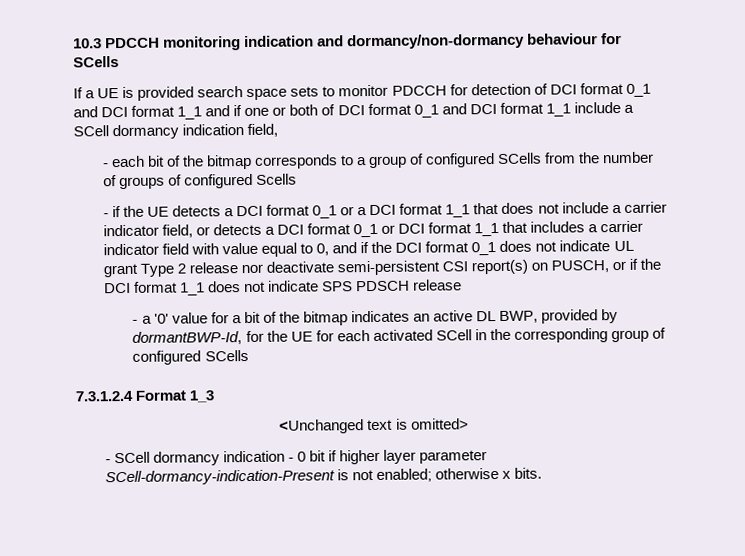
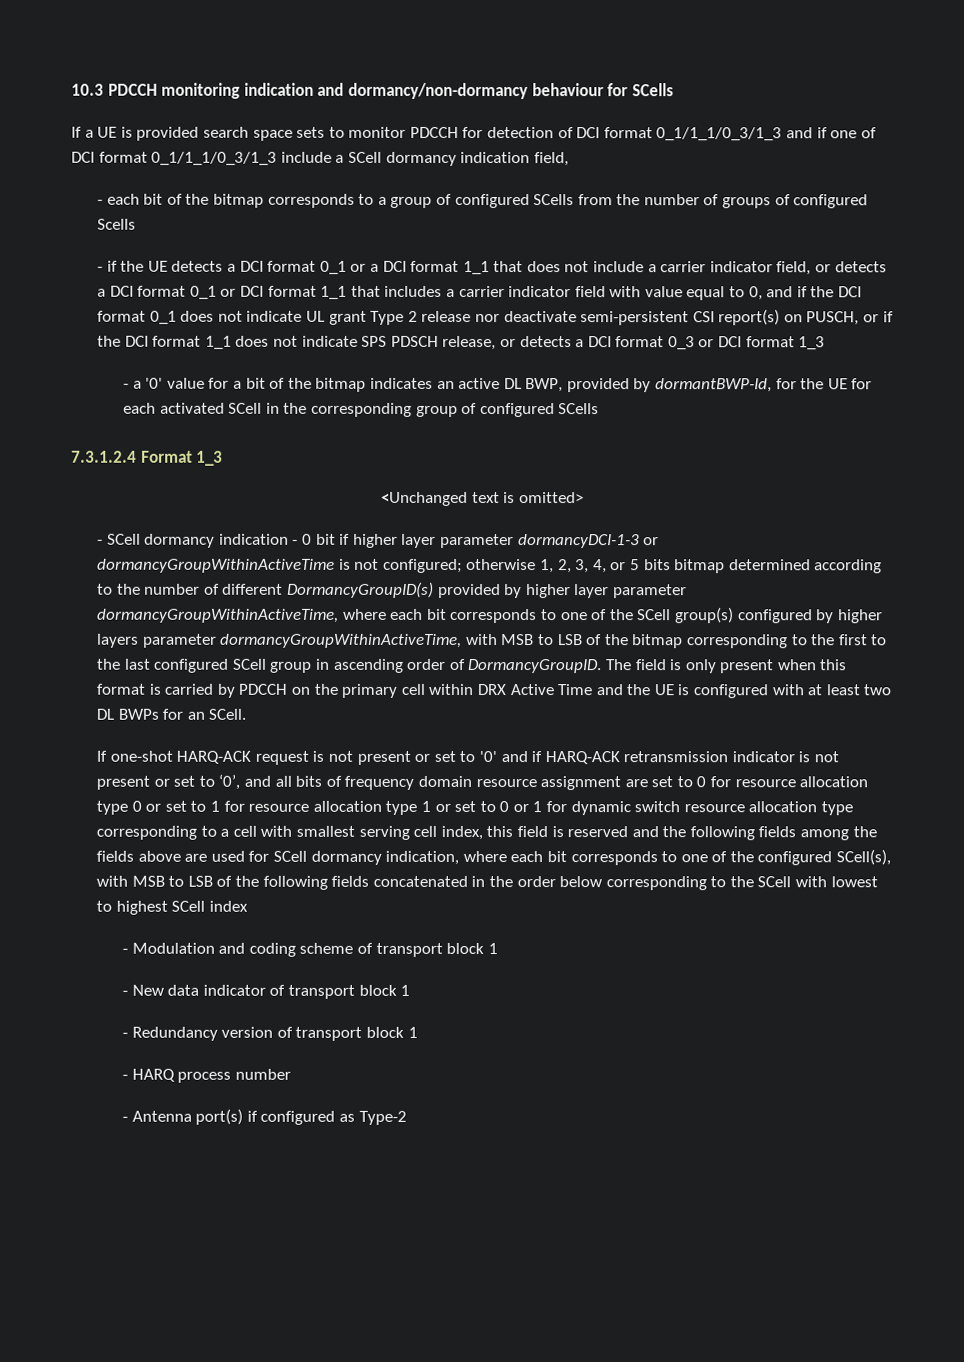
- If a UE is provided search space sets to monitor PDCCH for detection of DCI format 0_1 and DCI format 1_1 and if one or both of DCI format 0_1 and DCI format 1_1 include a SCell dormancy indication field,
+ If a UE is provided search space sets to monitor PDCCH for detection of DCI format 0_1/1_1/0_3/1_3 and if one of DCI format 0_1/1_1/0_3/1_3 include a SCell dormancy indication field,
- - if the UE detects a DCI format 0_1 or a DCI format 1_1 that does not include a carrier indicator field, or detects a DCI format 0_1 or DCI format 1_1 that includes a carrier indicator field with value equal to 0, and if the DCI format 0_1 does not indicate UL grant Type 2 release nor deactivate semi-persistent CSI report(s) on PUSCH, or if the DCI format 1_1 does not indicate SPS PDSCH release
+ - if the UE detects a DCI format 0_1 or a DCI format 1_1 that does not include a carrier indicator field, or detects a DCI format 0_1 or DCI format 1_1 that includes a carrier indicator field with value equal to 0, and if the DCI format 0_1 does not indicate UL grant Type 2 release nor deactivate semi-persistent CSI report(s) on PUSCH, or if the DCI format 1_1 does not indicate SPS PDSCH release, or detects a DCI format 0_3 or DCI format 1_3
- - SCell dormancy indication - 0 bit if higher layer parameter SCell-dormancy-indication-Present is not enabled; otherwise x bits.
+ - SCell dormancy indication - 0 bit if higher layer parameter dormancyDCI-1-3 or dormancyGroupWithinActiveTime is not configured; otherwise 1, 2, 3, 4, or 5 bits bitmap determined according to the number of different DormancyGroupID(s) provided by higher layer parameter dormancyGroupWithinActiveTime, where each bit corresponds to one of the SCell group(s) configured by higher layers parameter dormancyGroupWithinActiveTime, with MSB to LSB of the bitmap corresponding to the first to the last configured SCell group in ascending order of DormancyGroupID. The field is only present when this format is carried by PDCCH on the primary cell within DRX Active Time and the UE is configured with at least two DL BWPs for an SCell.
+ If one-shot HARQ-ACK request is not present or set to '0' and if HARQ-ACK retransmission indicator is not present or set to ‘0’, and all bits of frequency domain resource assignment are set to 0 for resource allocation type 0 or set to 1 for resource allocation type 1 or set to 0 or 1 for dynamic switch resource allocation type corresponding to a cell with smallest serving cell index, this field is reserved and the following fields among the fields above are used for SCell dormancy indication, where each bit corresponds to one of the configured SCell(s), with MSB to LSB of the following fields concatenated in the order below corresponding to the SCell with lowest to highest SCell index
+ - Modulation and coding scheme of transport block 1
+ - New data indicator of transport block 1
+ - Redundancy version of transport block 1
+ - HARQ process number
+ - Antenna port(s) if configured as Type-2

